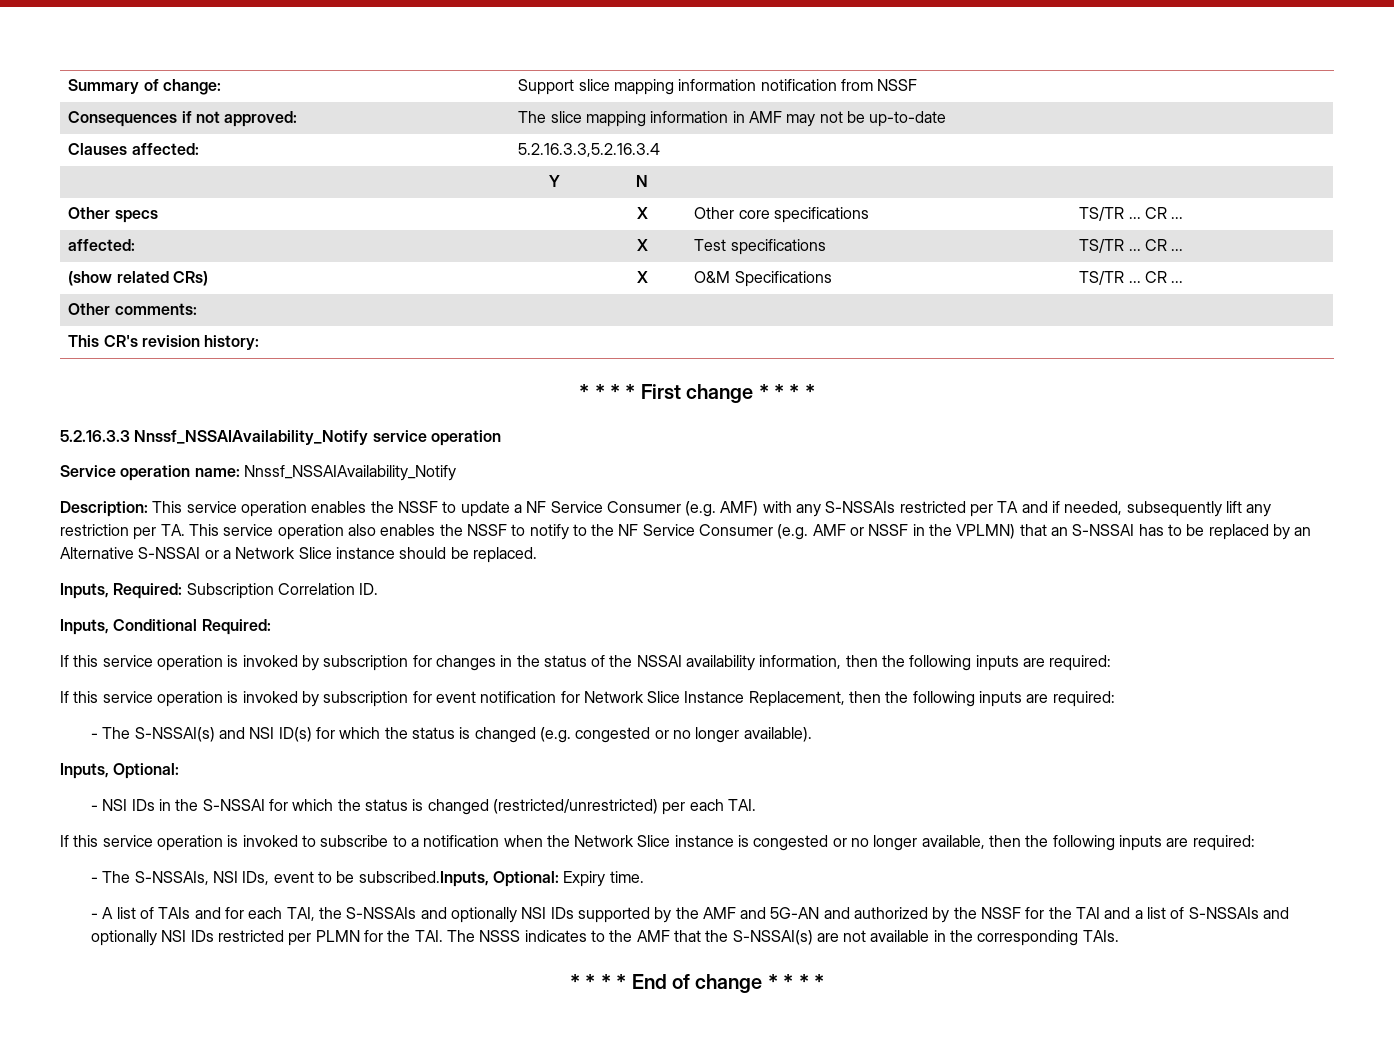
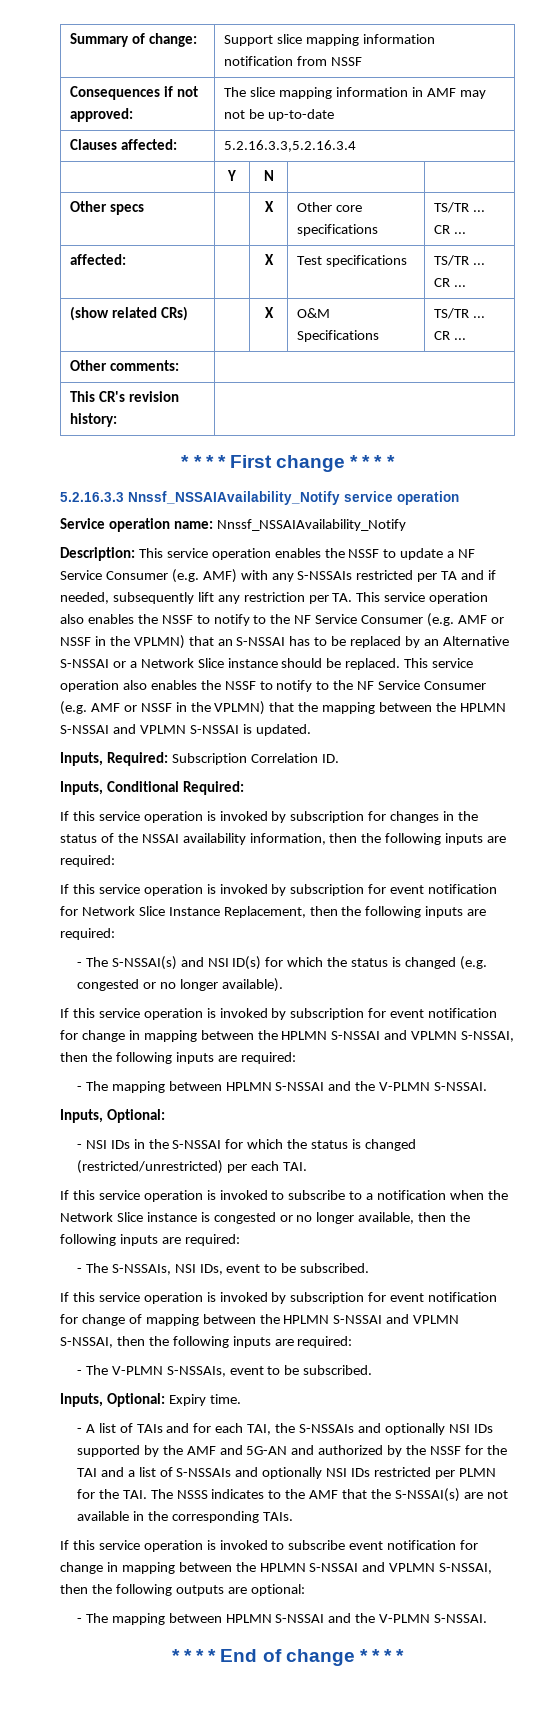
+ This service operation also enables the NSSF to notify to the NF Service Consumer (e.g. AMF or NSSF in the VPLMN) that the mapping between the HPLMN S-NSSAI and VPLMN S-NSSAI is updated.
+ If this service operation is invoked by subscription for event notification for change in mapping between the HPLMN S-NSSAI and VPLMN S-NSSAI, then the following inputs are required:
+ - The mapping between HPLMN S-NSSAI and the V-PLMN S-NSSAI.
- - The S-NSSAIs, NSI IDs, event to be subscribed.Inputs, Optional: Expiry time.
+ - The S-NSSAIs, NSI IDs, event to be subscribed.
+ If this service operation is invoked by subscription for event notification for change of mapping between the HPLMN S-NSSAI and VPLMN S-NSSAI, then the following inputs are required:
+ - The V-PLMN S-NSSAIs, event to be subscribed.
+ Inputs, Optional: Expiry time.
+ If this service operation is invoked to subscribe event notification for change in mapping between the HPLMN S-NSSAI and VPLMN S-NSSAI, then the following outputs are optional:
+ - The mapping between HPLMN S-NSSAI and the V-PLMN S-NSSAI.

